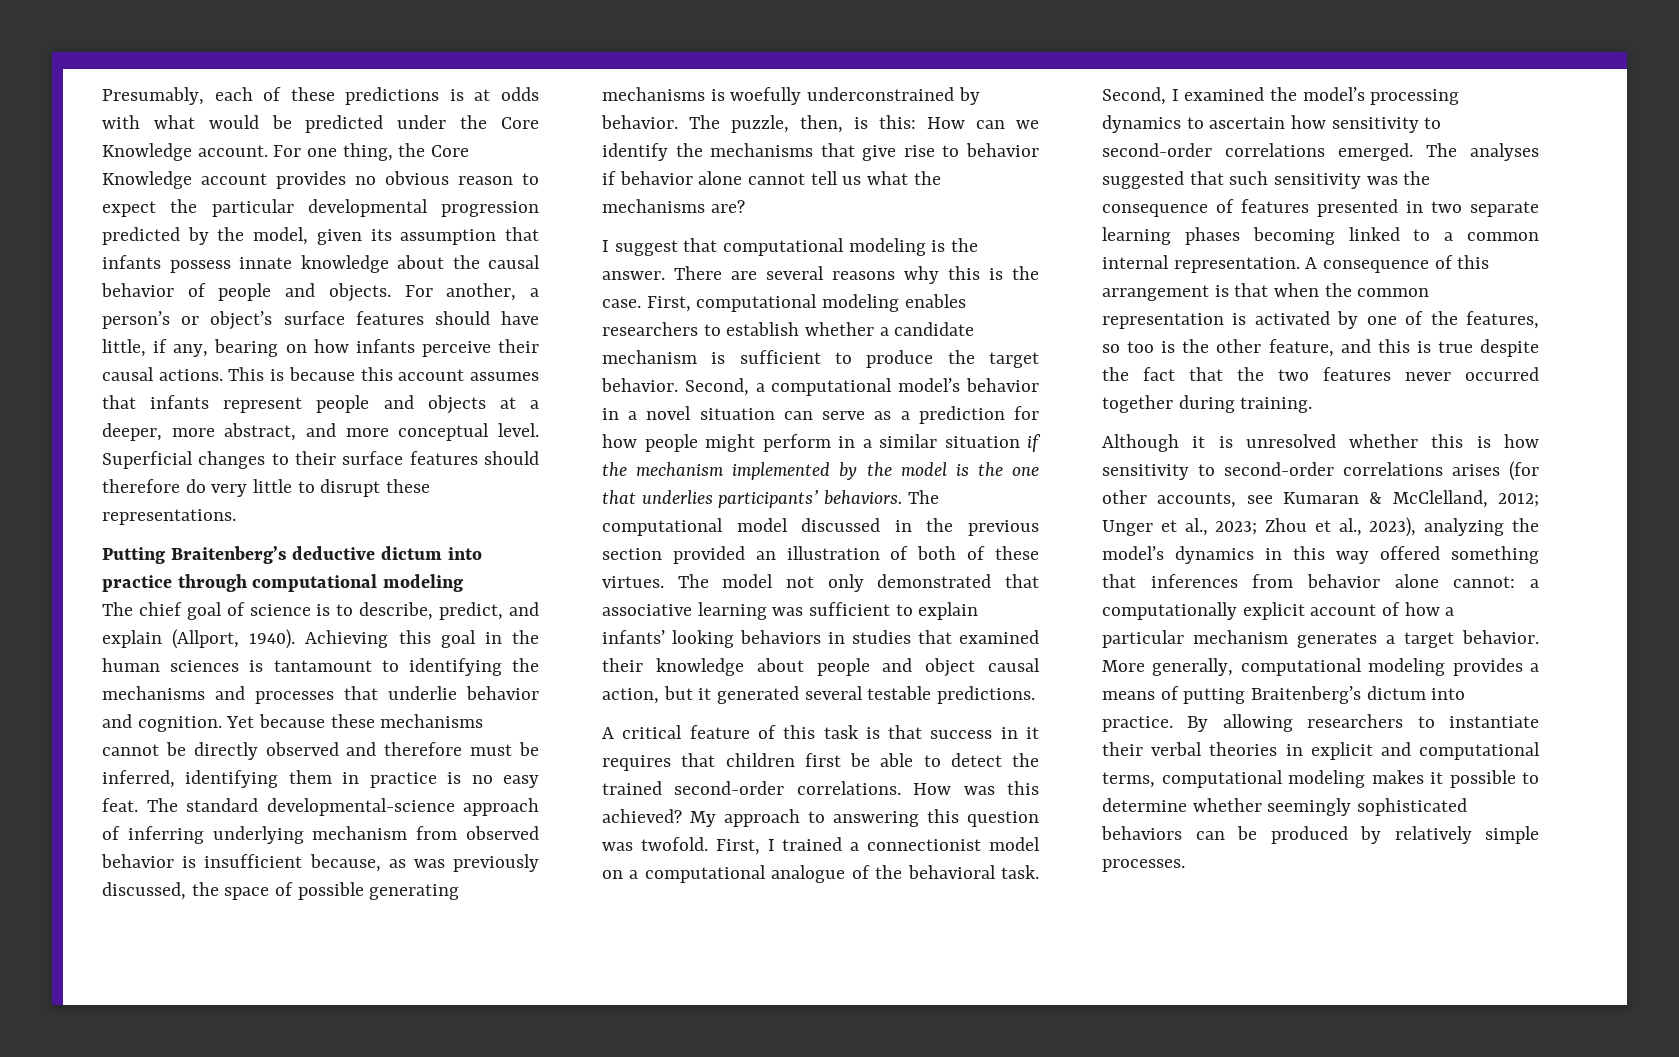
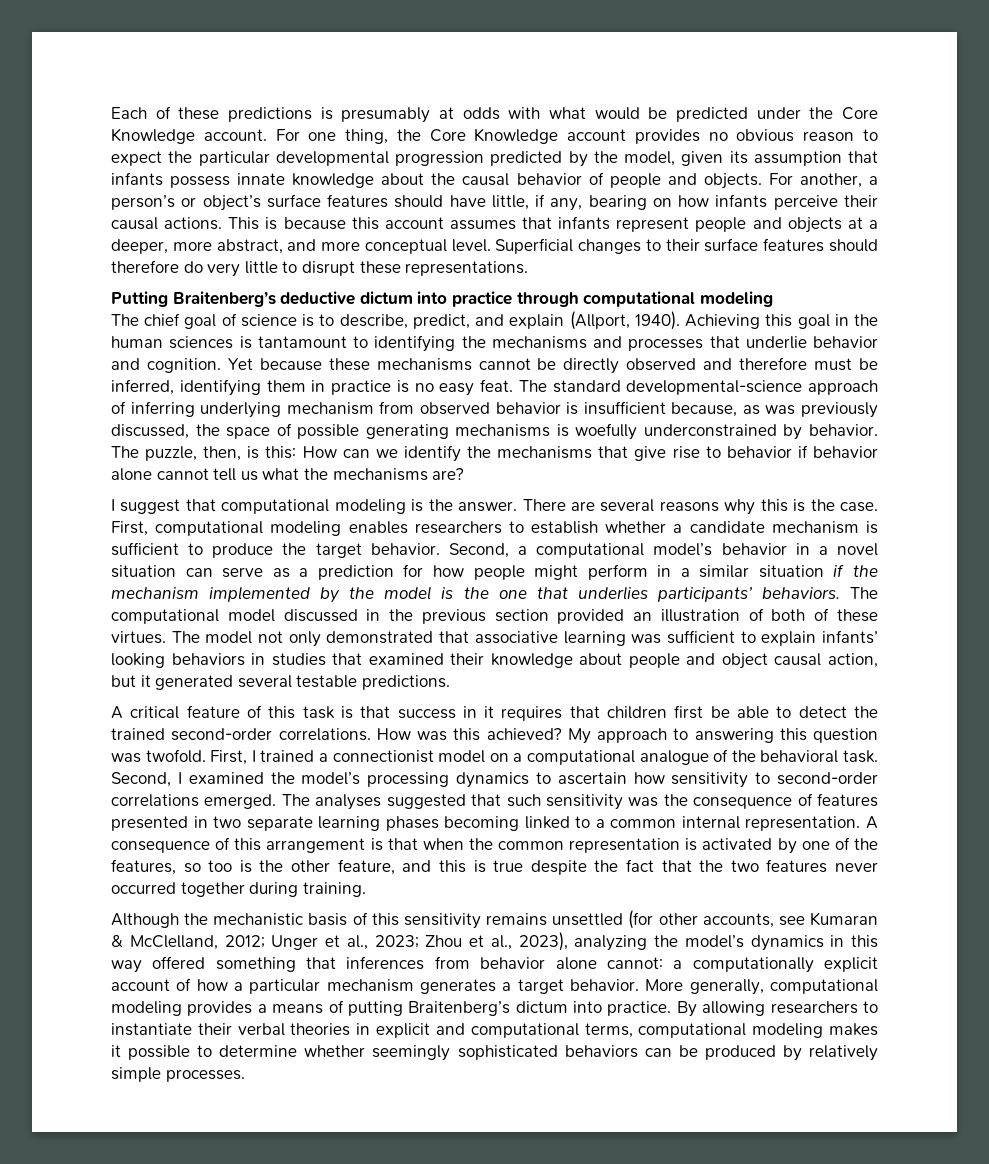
- Presumably, each of these predictions is at odds with what would be predicted under the Core Knowledge account.
+ Each of these predictions is presumably at odds with what would be predicted under the Core Knowledge account.
- Although it is unresolved whether this is how sensitivity to second-order correlations arises (for other accounts, see Kumaran & McClelland, 2012; Unger et al., 2023; Zhou et al., 2023), analyzing the model’s dynamics in this way offered something that inferences from behavior alone cannot: a computationally explicit account of how a particular mechanism generates a target behavior.
+ Although the mechanistic basis of this sensitivity remains unsettled (for other accounts, see Kumaran & McClelland, 2012; Unger et al., 2023; Zhou et al., 2023), analyzing the model’s dynamics in this way offered something that inferences from behavior alone cannot: a computationally explicit account of how a particular mechanism generates a target behavior.

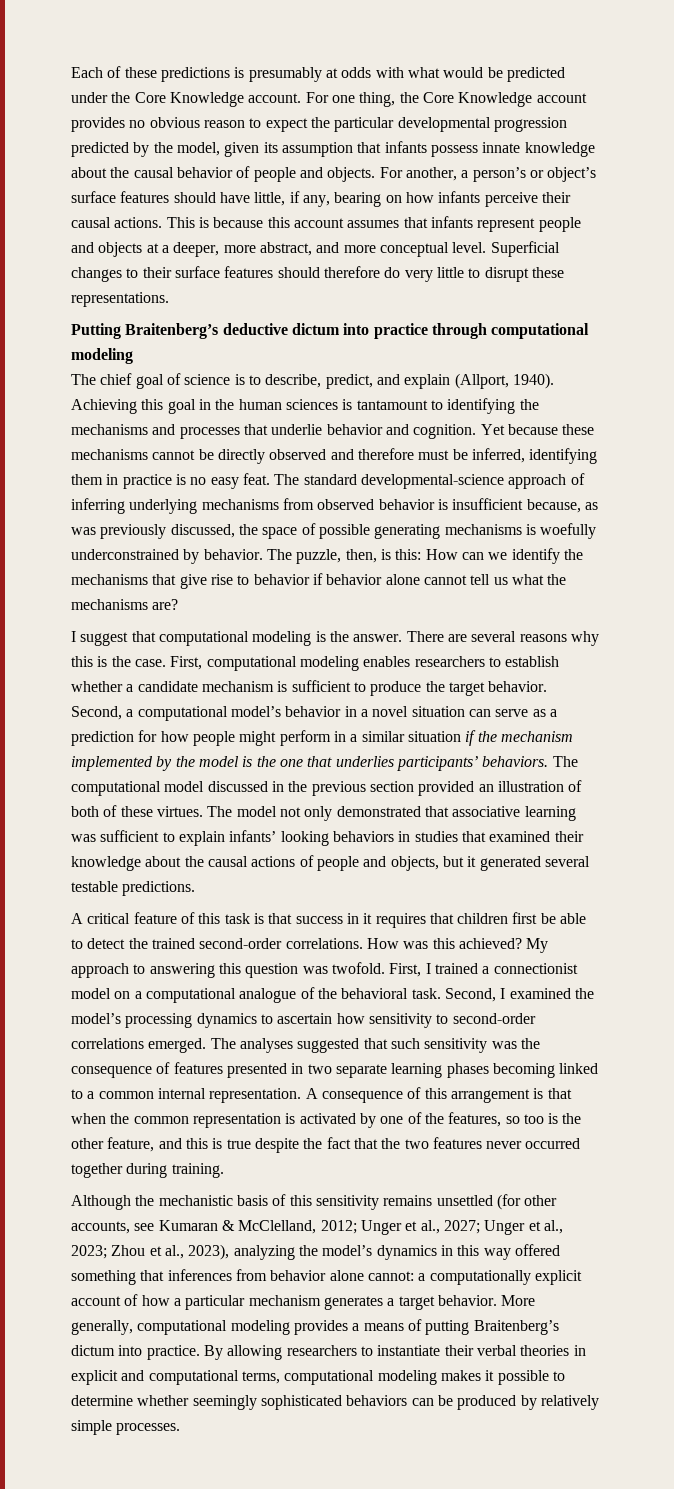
- The standard developmental-science approach of inferring underlying mechanism from observed behavior is insufficient because, as was previously discussed, the space of possible generating mechanisms is woefully underconstrained by behavior.
+ The standard developmental-science approach of inferring underlying mechanisms from observed behavior is insufficient because, as was previously discussed, the space of possible generating mechanisms is woefully underconstrained by behavior.
- The model not only demonstrated that associative learning was sufficient to explain infants’ looking behaviors in studies that examined their knowledge about people and object causal action, but it generated several testable predictions.
+ The model not only demonstrated that associative learning was sufficient to explain infants’ looking behaviors in studies that examined their knowledge about the causal actions of people and objects, but it generated several testable predictions.
- Although the mechanistic basis of this sensitivity remains unsettled (for other accounts, see Kumaran & McClelland, 2012; Unger et al., 2023; Zhou et al., 2023), analyzing the model’s dynamics in this way offered something that inferences from behavior alone cannot: a computationally explicit account of how a particular mechanism generates a target behavior.
+ Although the mechanistic basis of this sensitivity remains unsettled (for other accounts, see Kumaran & McClelland, 2012; Unger et al., 2027; Unger et al., 2023; Zhou et al., 2023), analyzing the model’s dynamics in this way offered something that inferences from behavior alone cannot: a computationally explicit account of how a particular mechanism generates a target behavior.

